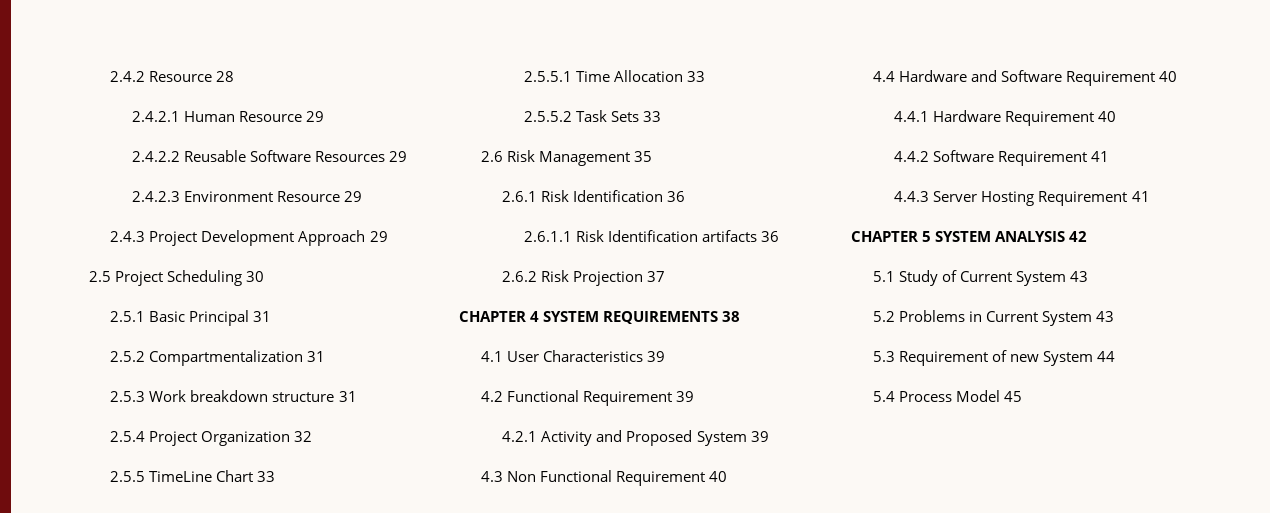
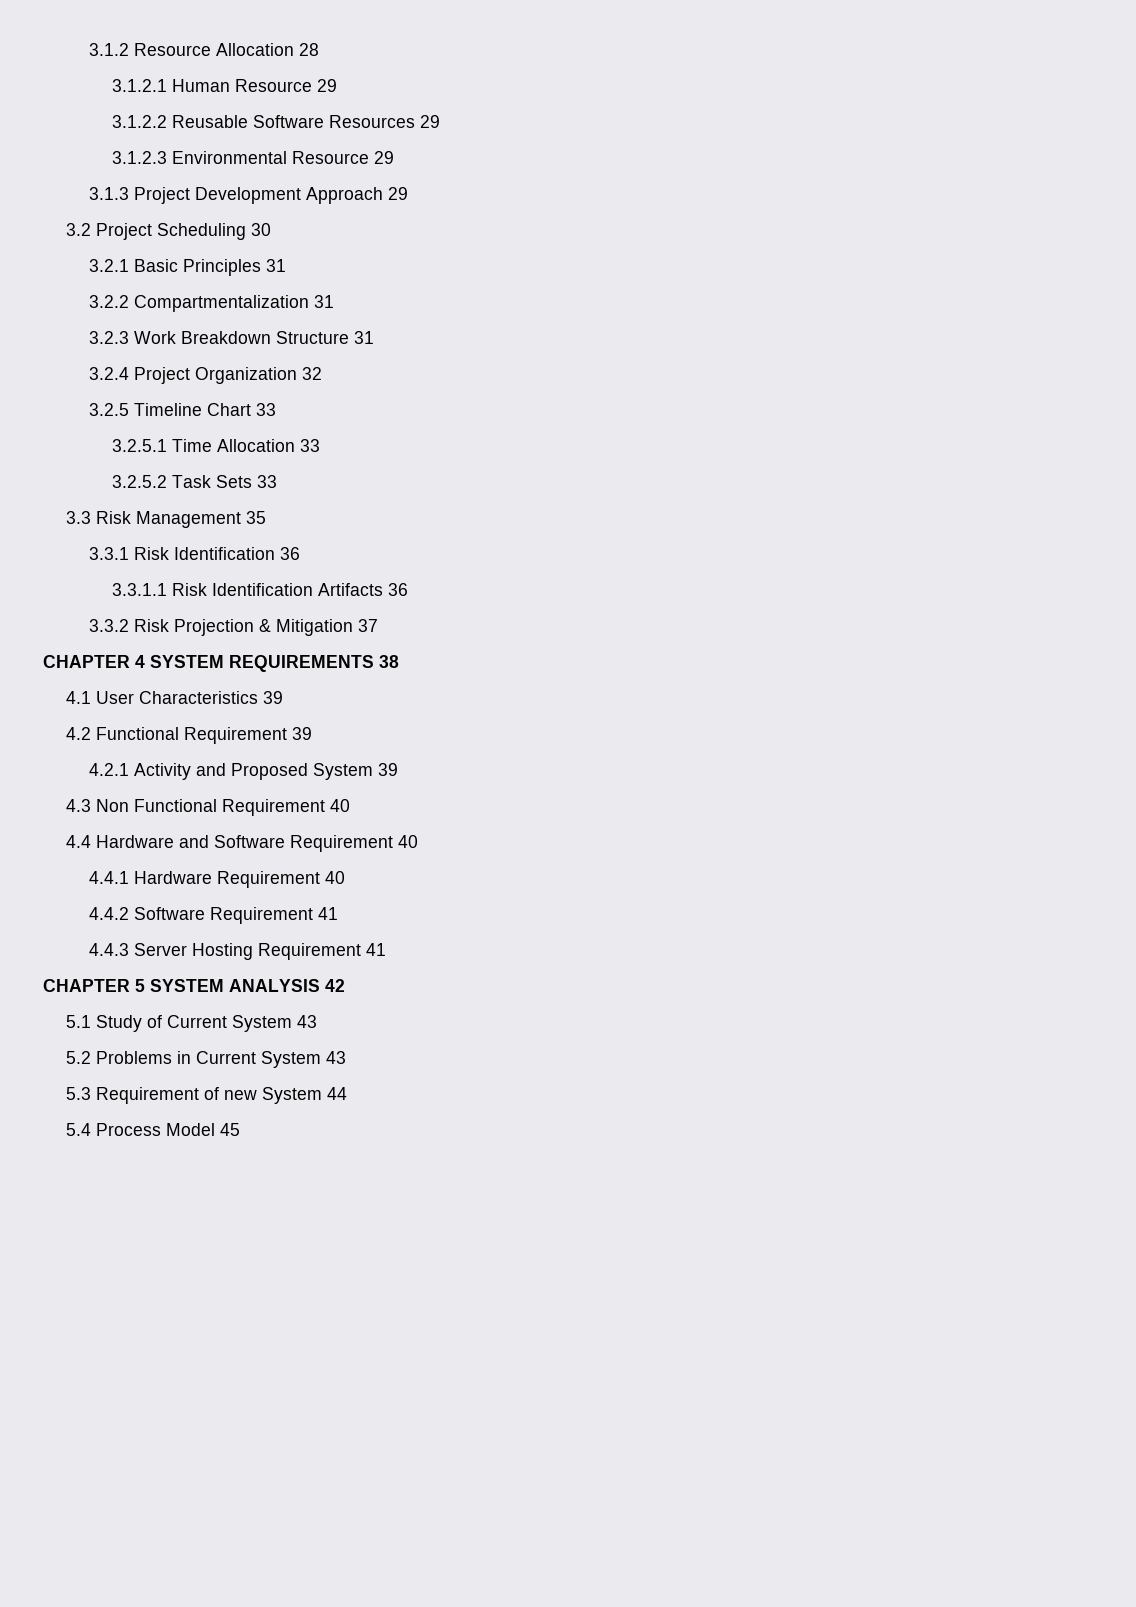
- 2.4.2 Resource 28
+ 3.1.2 Resource Allocation 28
- 2.4.2.1 Human Resource 29
+ 3.1.2.1 Human Resource 29
- 2.4.2.2 Reusable Software Resources 29
+ 3.1.2.2 Reusable Software Resources 29
- 2.4.2.3 Environment Resource 29
- 2.4.3 Project Development Approach 29
+ 3.1.2.3 Environmental Resource 29
+ 3.1.3 Project Development Approach 29
- 2.5 Project Scheduling 30
+ 3.2 Project Scheduling 30
- 2.5.1 Basic Principal 31
- 2.5.2 Compartmentalization 31
+ 3.2.1 Basic Principles 31
+ 3.2.2 Compartmentalization 31
- 2.5.3 Work breakdown structure 31
- 2.5.4 Project Organization 32
+ 3.2.3 Work Breakdown Structure 31
+ 3.2.4 Project Organization 32
- 2.5.5 TimeLine Chart 33
+ 3.2.5 Timeline Chart 33
- 2.5.5.1 Time Allocation 33
+ 3.2.5.1 Time Allocation 33
- 2.5.5.2 Task Sets 33
+ 3.2.5.2 Task Sets 33
- 2.6 Risk Management 35
+ 3.3 Risk Management 35
- 2.6.1 Risk Identification 36
+ 3.3.1 Risk Identification 36
- 2.6.1.1 Risk Identification artifacts 36
- 2.6.2 Risk Projection 37
+ 3.3.1.1 Risk Identification Artifacts 36
+ 3.3.2 Risk Projection & Mitigation 37

